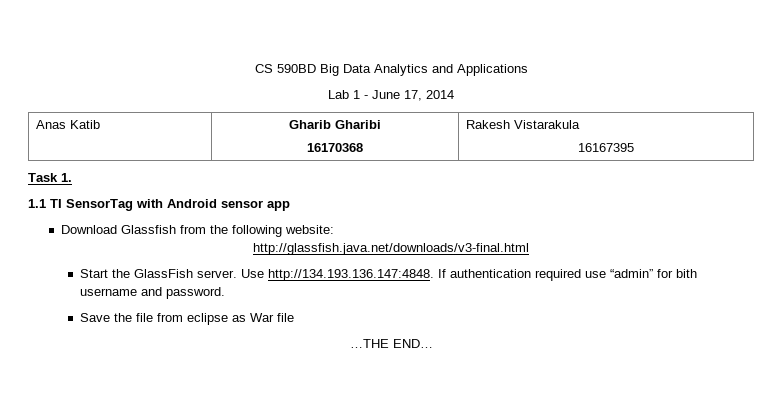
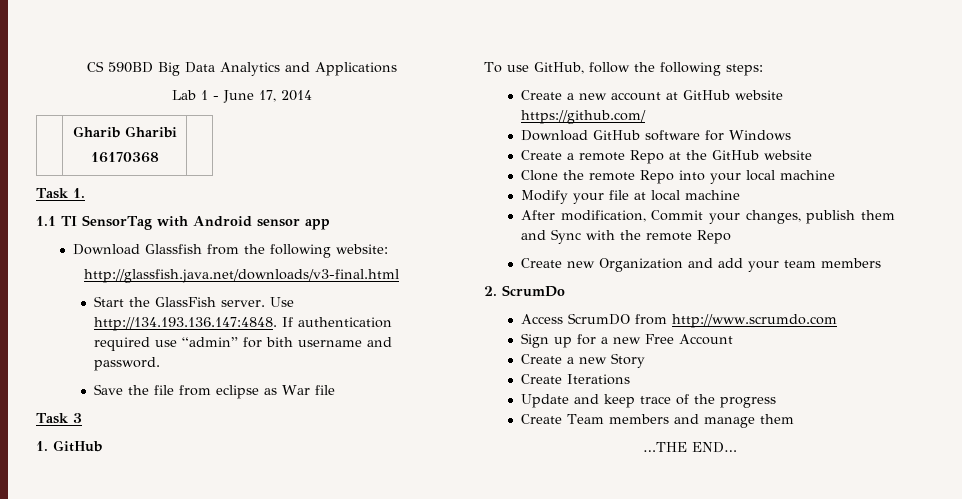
- Anas Katib | Gharib Gharibi
- 16170368 | Rakesh Vistarakula
- 16167395
+ | Gharib Gharibi
+ 16170368 |
+ Task 3
+ 1. GitHub
+ To use GitHub, follow the following steps:
+ Create a new account at GitHub website https://github.com/
+ Download GitHub software for Windows
+ Create a remote Repo at the GitHub website
+ Clone the remote Repo into your local machine
+ Modify your file at local machine
+ After modification, Commit your changes, publish them and Sync with the remote Repo
+ Create new Organization and add your team members
+ 2. ScrumDo
+ Access ScrumDO from http://www.scrumdo.com
+ Sign up for a new Free Account
+ Create a new Story
+ Create Iterations
+ Update and keep trace of the progress
+ Create Team members and manage them

